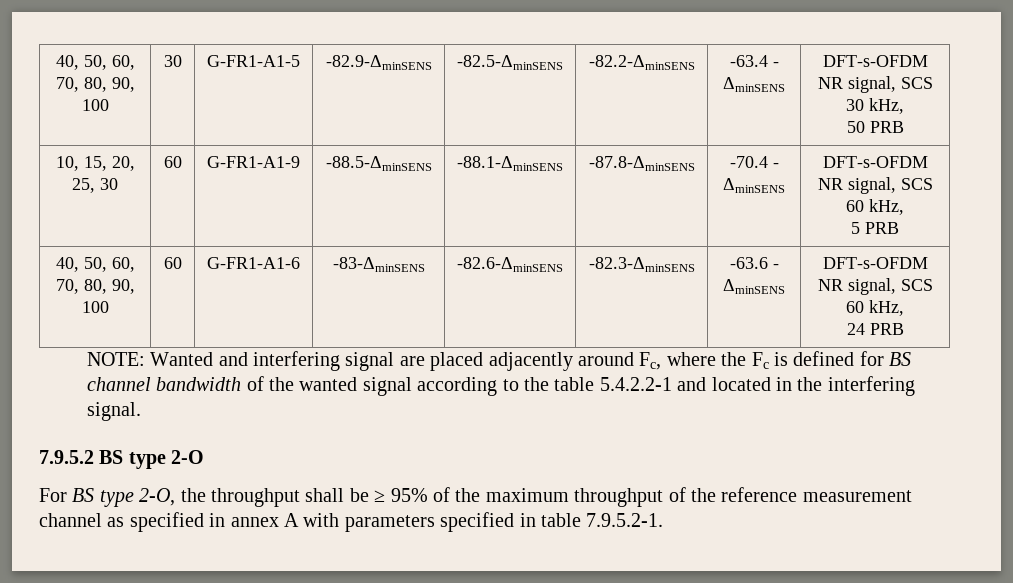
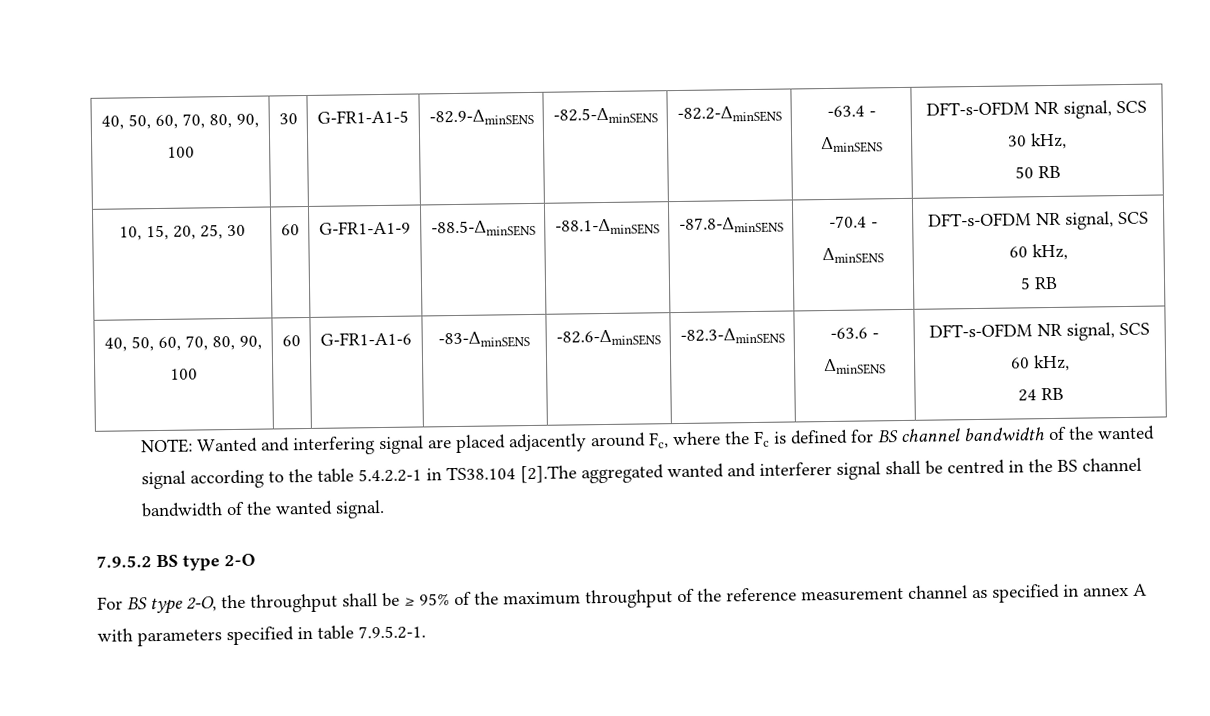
  40, 50, 60, 70, 80, 90, 100 | 30 | G-FR1-A1-5 | -82.9-ΔminSENS | -82.5-ΔminSENS | -82.2-ΔminSENS | -63.4 - ΔminSENS | DFT-s-OFDM NR signal, SCS 30 kHz,
- 50 PRB
+ 50 RB
  10, 15, 20, 25, 30 | 60 | G-FR1-A1-9 | -88.5-ΔminSENS | -88.1-ΔminSENS | -87.8-ΔminSENS | -70.4 - ΔminSENS | DFT-s-OFDM NR signal, SCS 60 kHz,
- 5 PRB
+ 5 RB
  40, 50, 60, 70, 80, 90, 100 | 60 | G-FR1-A1-6 | -83-ΔminSENS | -82.6-ΔminSENS | -82.3-ΔminSENS | -63.6 - ΔminSENS | DFT-s-OFDM NR signal, SCS 60 kHz,
- 24 PRB
+ 24 RB
- NOTE: Wanted and interfering signal are placed adjacently around Fc, where the Fc is defined for BS channel bandwidth of the wanted signal according to the table 5.4.2.2-1 and located in the interfering signal.
+ NOTE: Wanted and interfering signal are placed adjacently around Fc, where the Fc is defined for BS channel bandwidth of the wanted signal according to the table 5.4.2.2-1 in TS38.104 [2].The aggregated wanted and interferer signal shall be centred in the BS channel bandwidth of the wanted signal.

